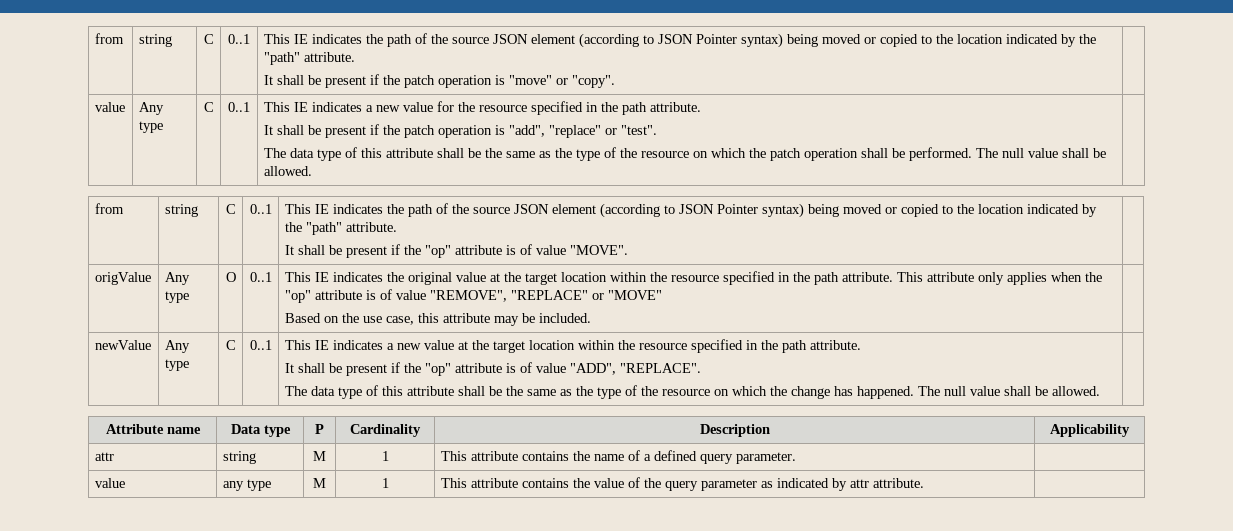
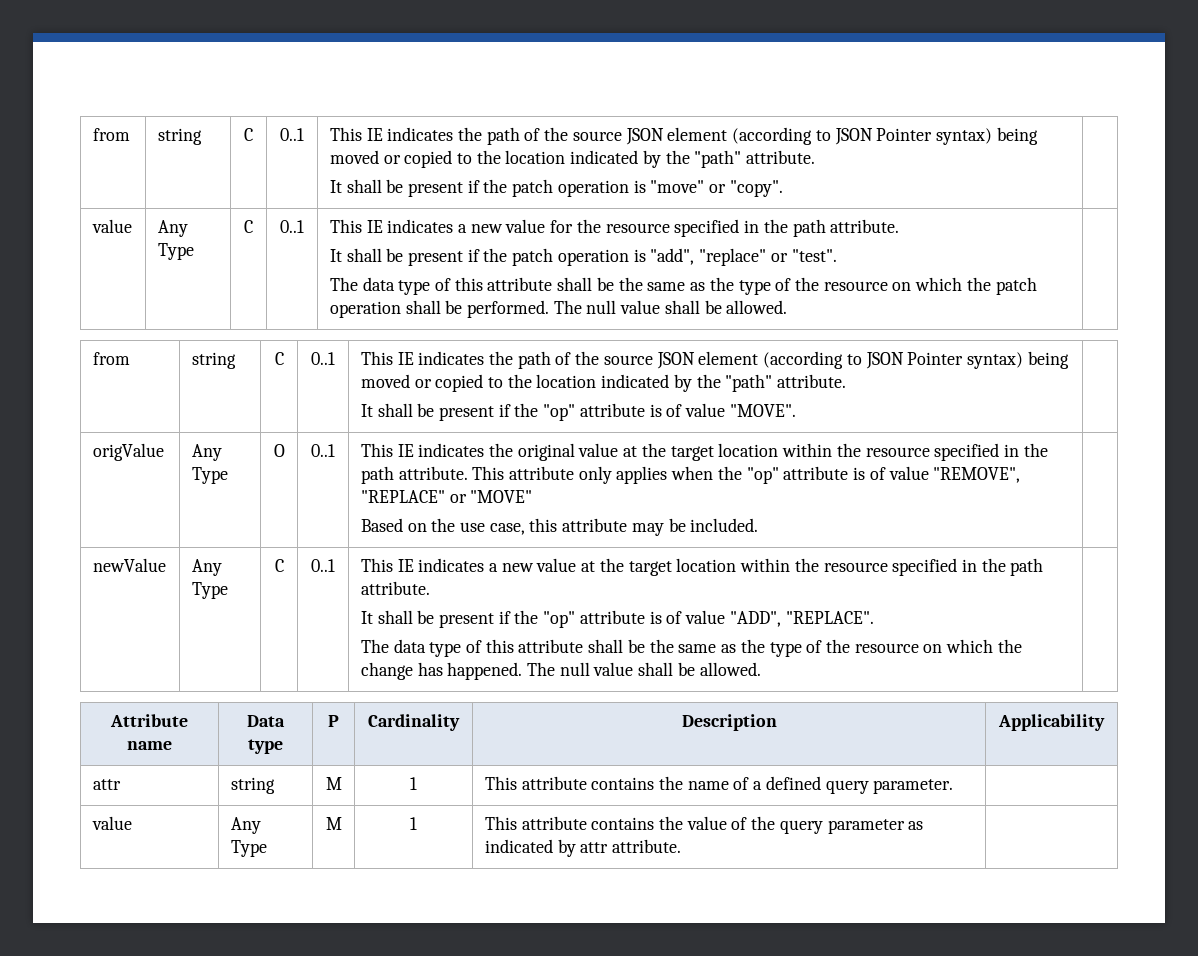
  It shall be present if the patch operation is "move" or "copy". |
- value | Any type
+ value | Any Type
- origValue | Any type
+ origValue | Any Type
- newValue | Any type
+ newValue | Any Type
- value | any type | M | 1 | This attribute contains the value of the query parameter as indicated by attr attribute. |
+ value | Any Type | M | 1 | This attribute contains the value of the query parameter as indicated by attr attribute. |

